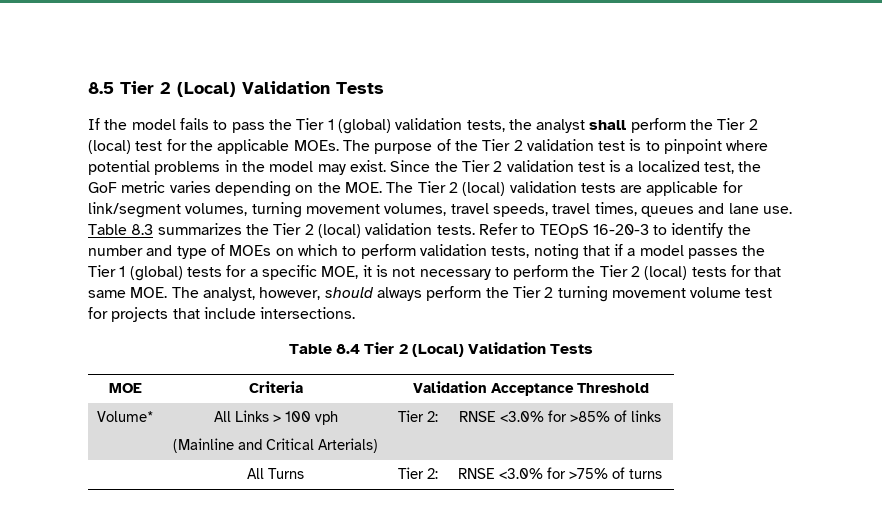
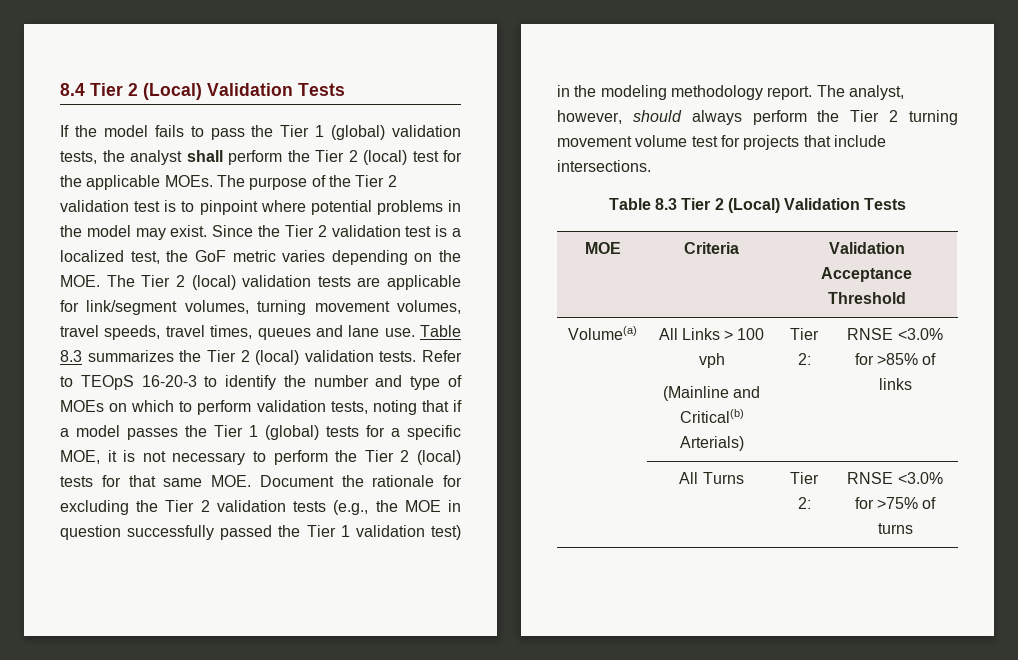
- 8.5 Tier 2 (Local) Validation Tests
+ 8.4 Tier 2 (Local) Validation Tests
- Refer to TEOpS 16-20-3 to identify the number and type of MOEs on which to perform validation tests, noting that if a model passes the Tier 1 (global) tests for a specific MOE, it is not necessary to perform the Tier 2 (local) tests for that same MOE. The analyst, however, should always perform the Tier 2 turning movement volume test for projects that include intersections.
+ Refer to TEOpS 16-20-3 to identify the number and type of MOEs on which to perform validation tests, noting that if a model passes the Tier 1 (global) tests for a specific MOE, it is not necessary to perform the Tier 2 (local) tests for that same MOE. Document the rationale for excluding the Tier 2 validation tests (e.g., the MOE in question successfully passed the Tier 1 validation test) in the modeling methodology report. The analyst, however, should always perform the Tier 2 turning movement volume test for projects that include intersections.
- Table 8.4 Tier 2 (Local) Validation Tests
+ Table 8.3 Tier 2 (Local) Validation Tests
- Volume* | All Links > 100 vph
- (Mainline and Critical Arterials) | Tier 2: | RNSE <3.0% for >85% of links
+ Volume(a) | All Links > 100 vph
+ (Mainline and Critical(b) Arterials) | Tier 2: | RNSE <3.0% for >85% of links

